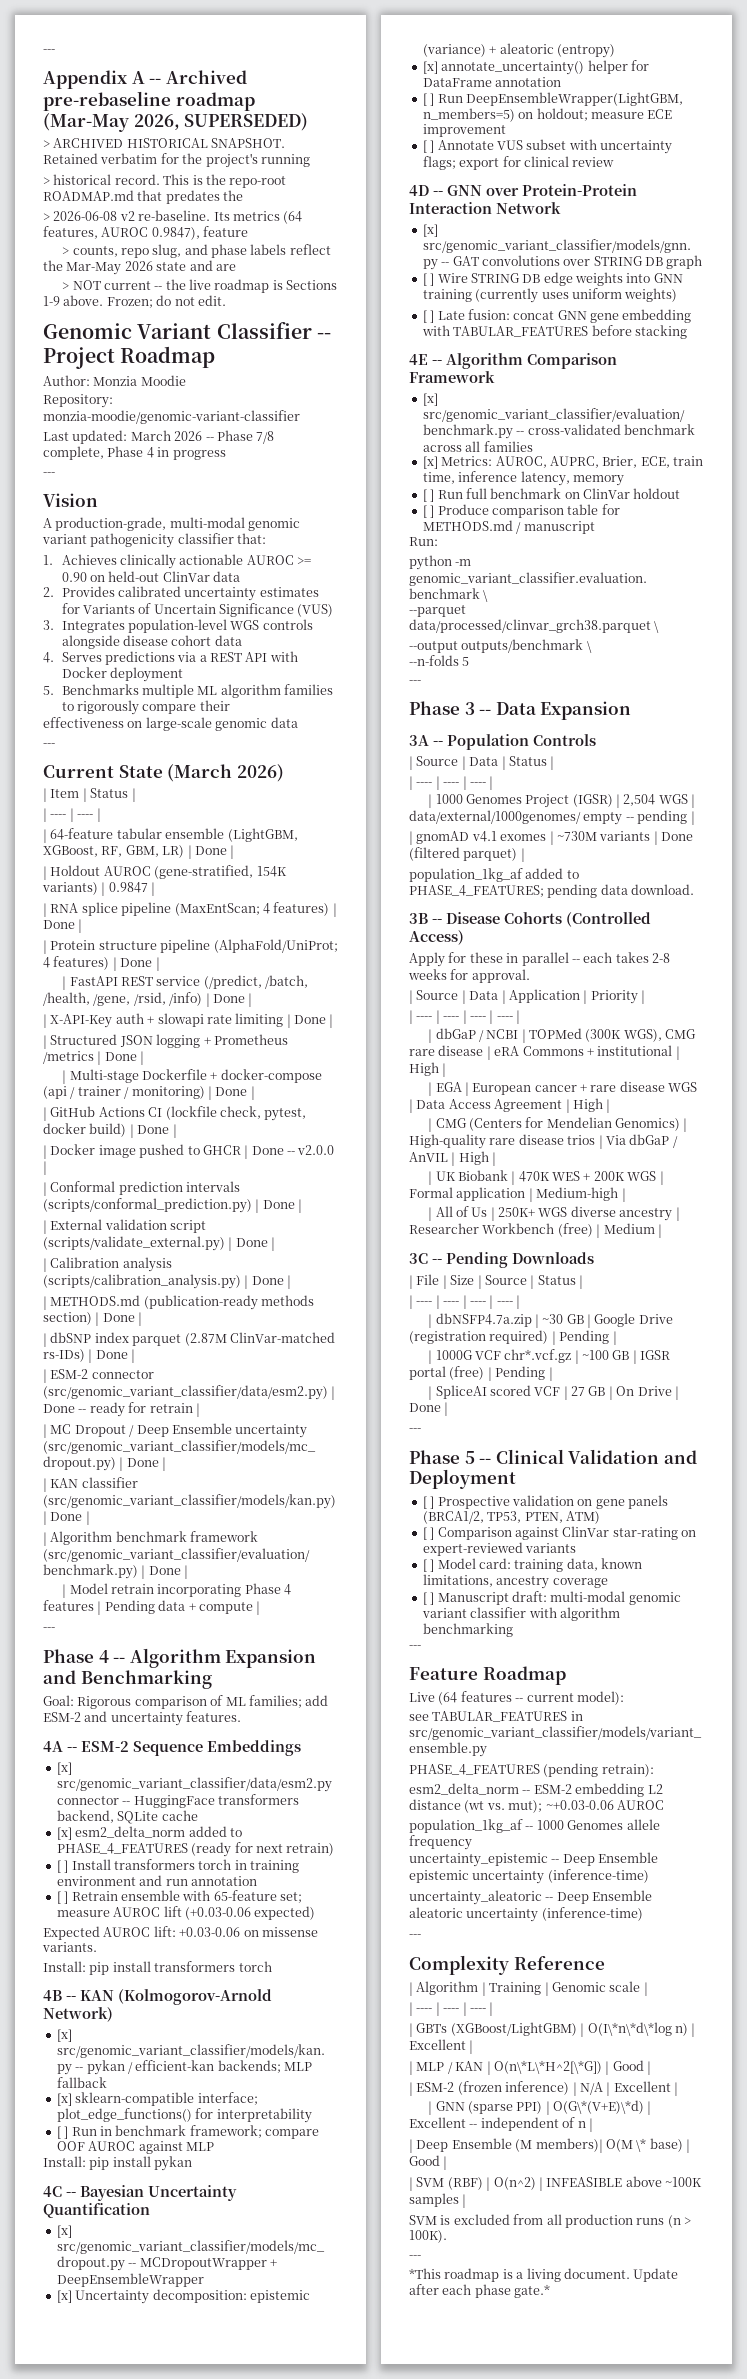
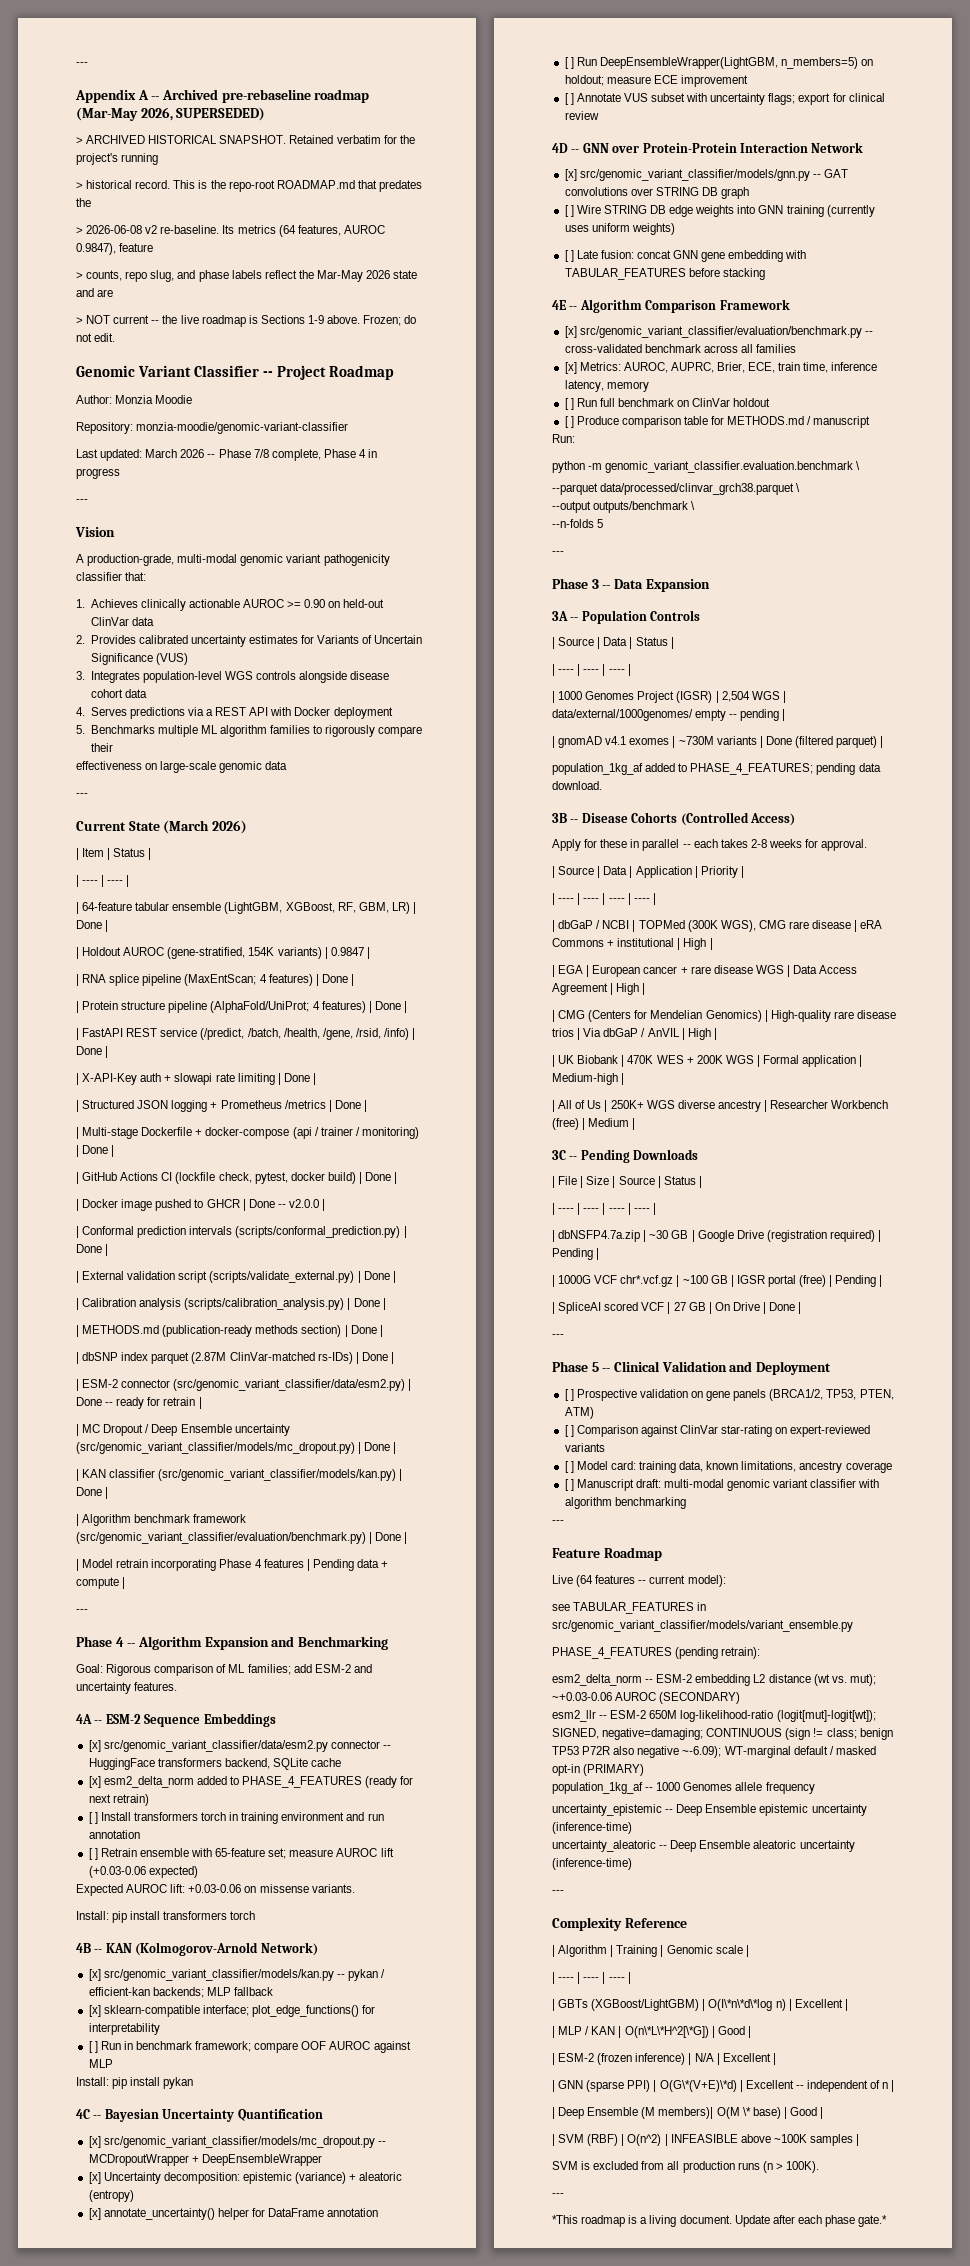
- esm2_delta_norm -- ESM-2 embedding L2 distance (wt vs. mut); ~+0.03-0.06 AUROC
+ esm2_delta_norm -- ESM-2 embedding L2 distance (wt vs. mut); ~+0.03-0.06 AUROC (SECONDARY)
+ esm2_llr -- ESM-2 650M log-likelihood-ratio (logit[mut]-logit[wt]); SIGNED, negative=damaging; CONTINUOUS (sign != class; benign TP53 P72R also negative ~-6.09); WT-marginal default / masked opt-in (PRIMARY)

